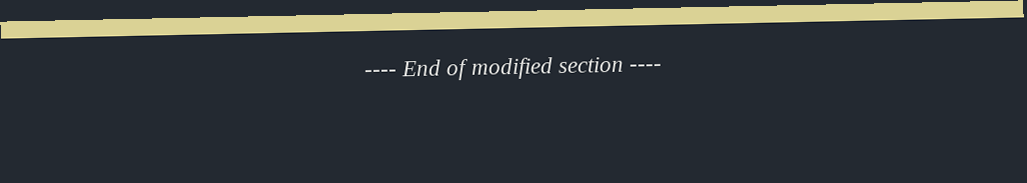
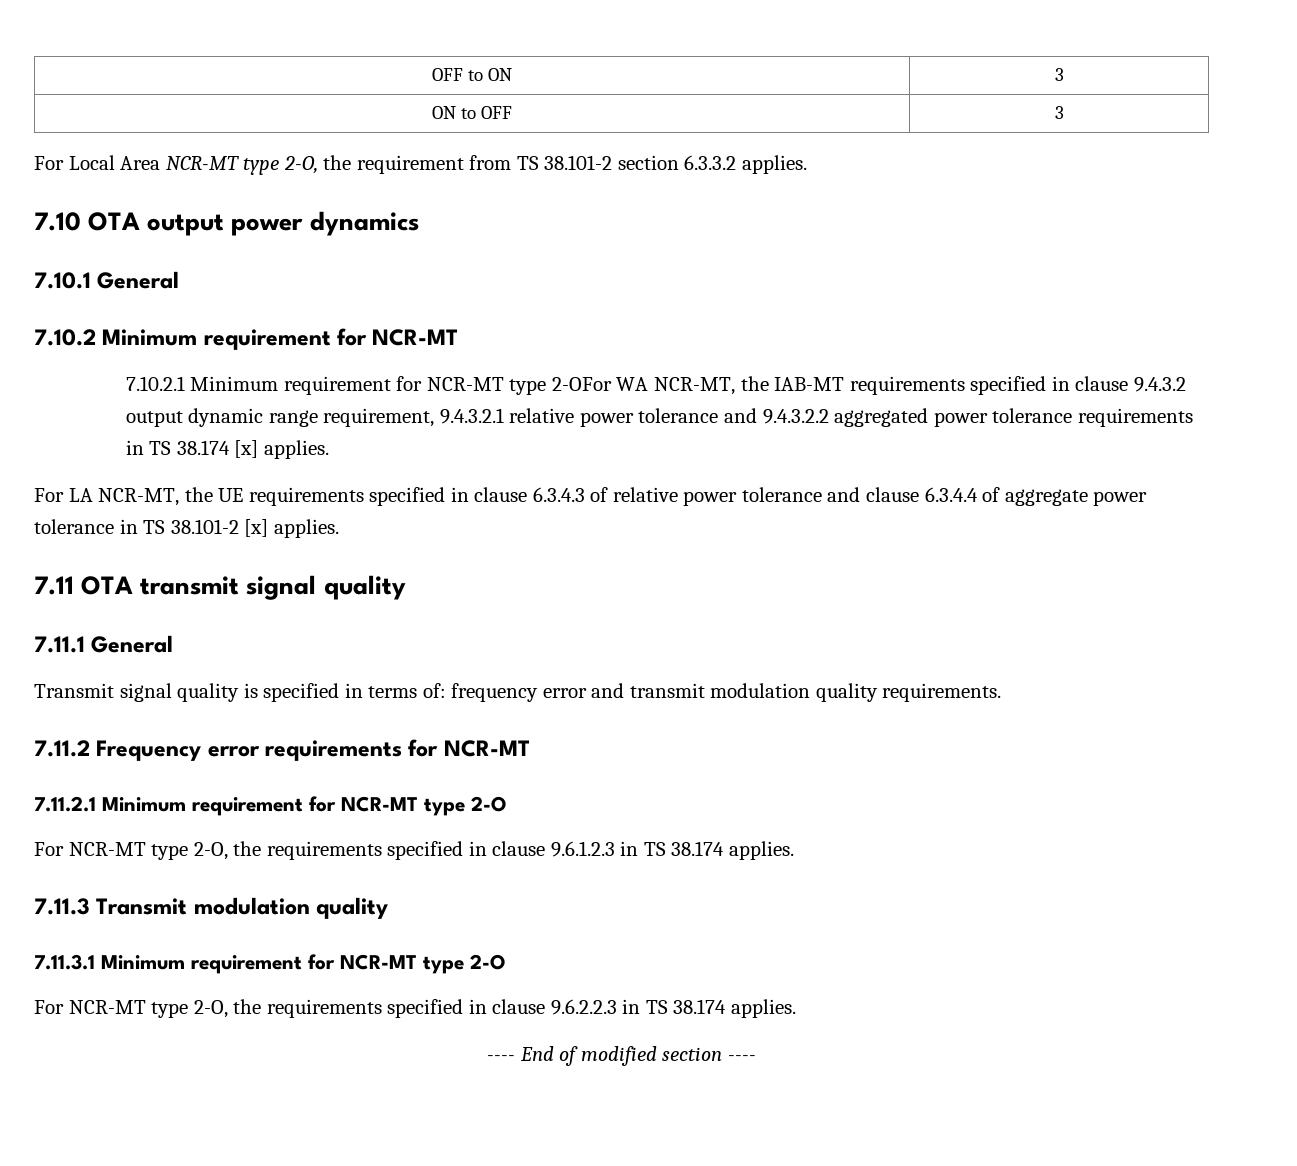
+ OFF to ON | 3
+ ON to OFF | 3
+ For Local Area NCR-MT type 2-O, the requirement from TS 38.101-2 section 6.3.3.2 applies.
+ 7.10 OTA output power dynamics
+ 7.10.1 General
+ 7.10.2 Minimum requirement for NCR-MT
+ 7.10.2.1 Minimum requirement for NCR-MT type 2-OFor WA NCR-MT, the IAB-MT requirements specified in clause 9.4.3.2 output dynamic range requirement, 9.4.3.2.1 relative power tolerance and 9.4.3.2.2 aggregated power tolerance requirements in TS 38.174 [x] applies.
+ For LA NCR-MT, the UE requirements specified in clause 6.3.4.3 of relative power tolerance and clause 6.3.4.4 of aggregate power tolerance in TS 38.101-2 [x] applies.
+ 7.11 OTA transmit signal quality
+ 7.11.1 General
+ Transmit signal quality is specified in terms of: frequency error and transmit modulation quality requirements.
+ 7.11.2 Frequency error requirements for NCR-MT
+ 7.11.2.1 Minimum requirement for NCR-MT type 2-O
+ For NCR-MT type 2-O, the requirements specified in clause 9.6.1.2.3 in TS 38.174 applies.
+ 7.11.3 Transmit modulation quality
+ 7.11.3.1 Minimum requirement for NCR-MT type 2-O
+ For NCR-MT type 2-O, the requirements specified in clause 9.6.2.2.3 in TS 38.174 applies.

